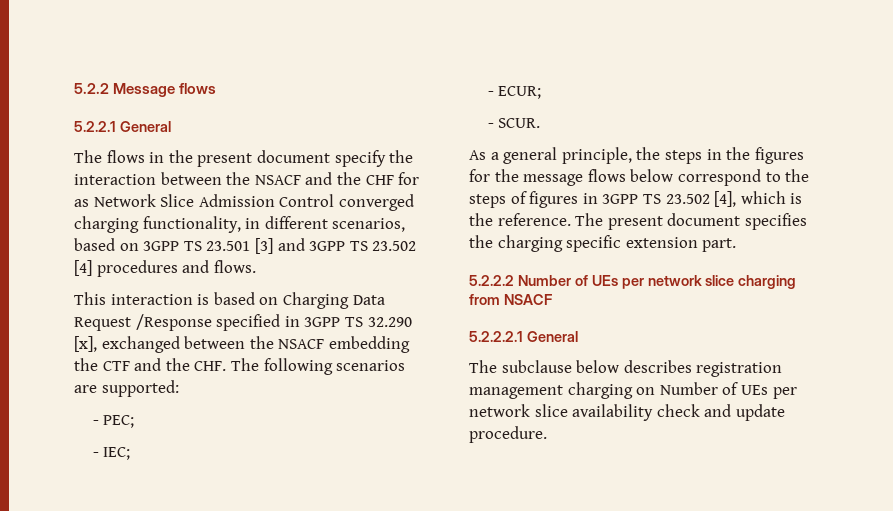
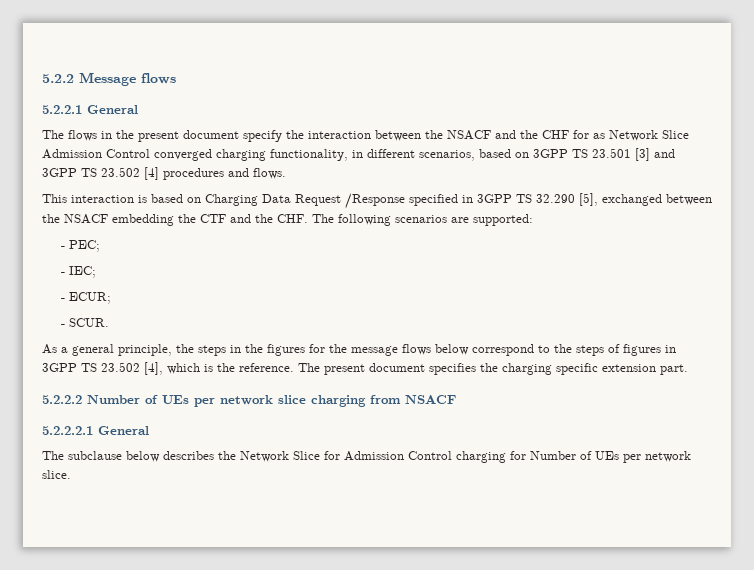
- This interaction is based on Charging Data Request /Response specified in 3GPP TS 32.290 [x], exchanged between the NSACF embedding the CTF and the CHF. The following scenarios are supported:
+ This interaction is based on Charging Data Request /Response specified in 3GPP TS 32.290 [5], exchanged between the NSACF embedding the CTF and the CHF. The following scenarios are supported:
- The subclause below describes registration management charging on Number of UEs per network slice availability check and update procedure.
+ The subclause below describes the Network Slice for Admission Control charging for Number of UEs per network slice.

